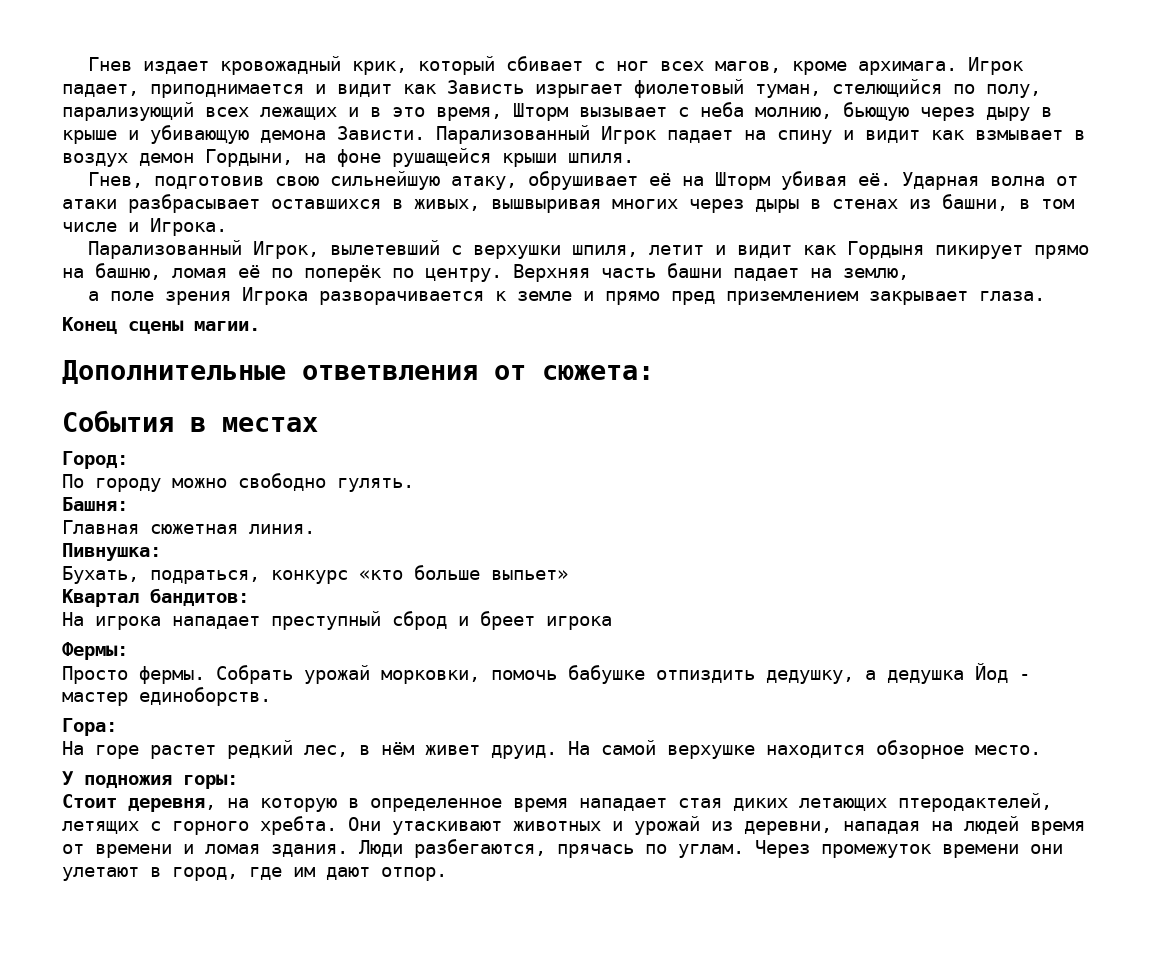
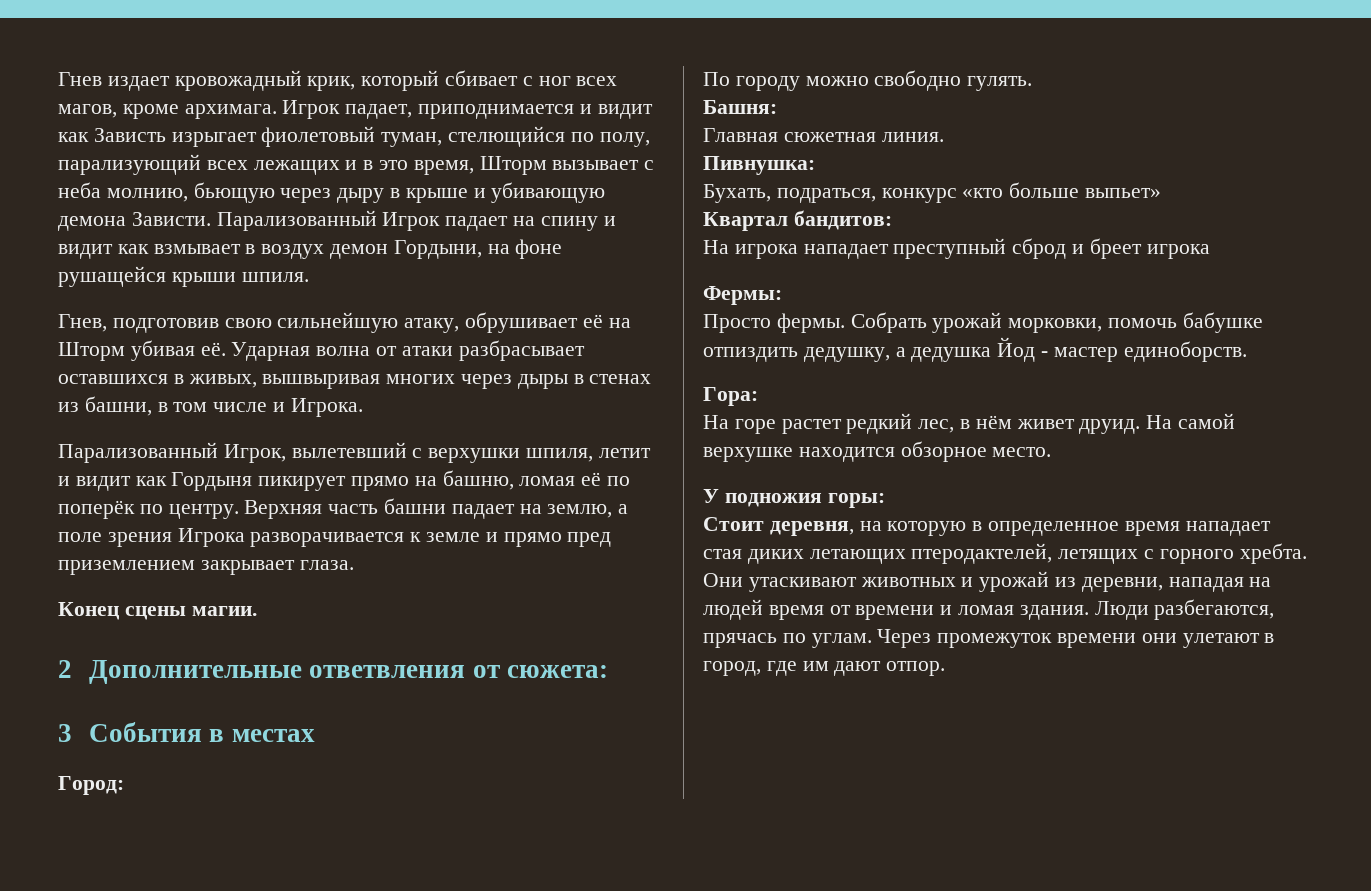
- Верхняя часть башни падает на землю,
- а поле зрения Игрока разворачивается к земле и прямо пред приземлением закрывает глаза.
+ Верхняя часть башни падает на землю, а поле зрения Игрока разворачивается к земле и прямо пред приземлением закрывает глаза.
- Дополнительные ответвления от сюжета:
+ 2 Дополнительные ответвления от сюжета:
- События в местах
+ 3 События в местах

